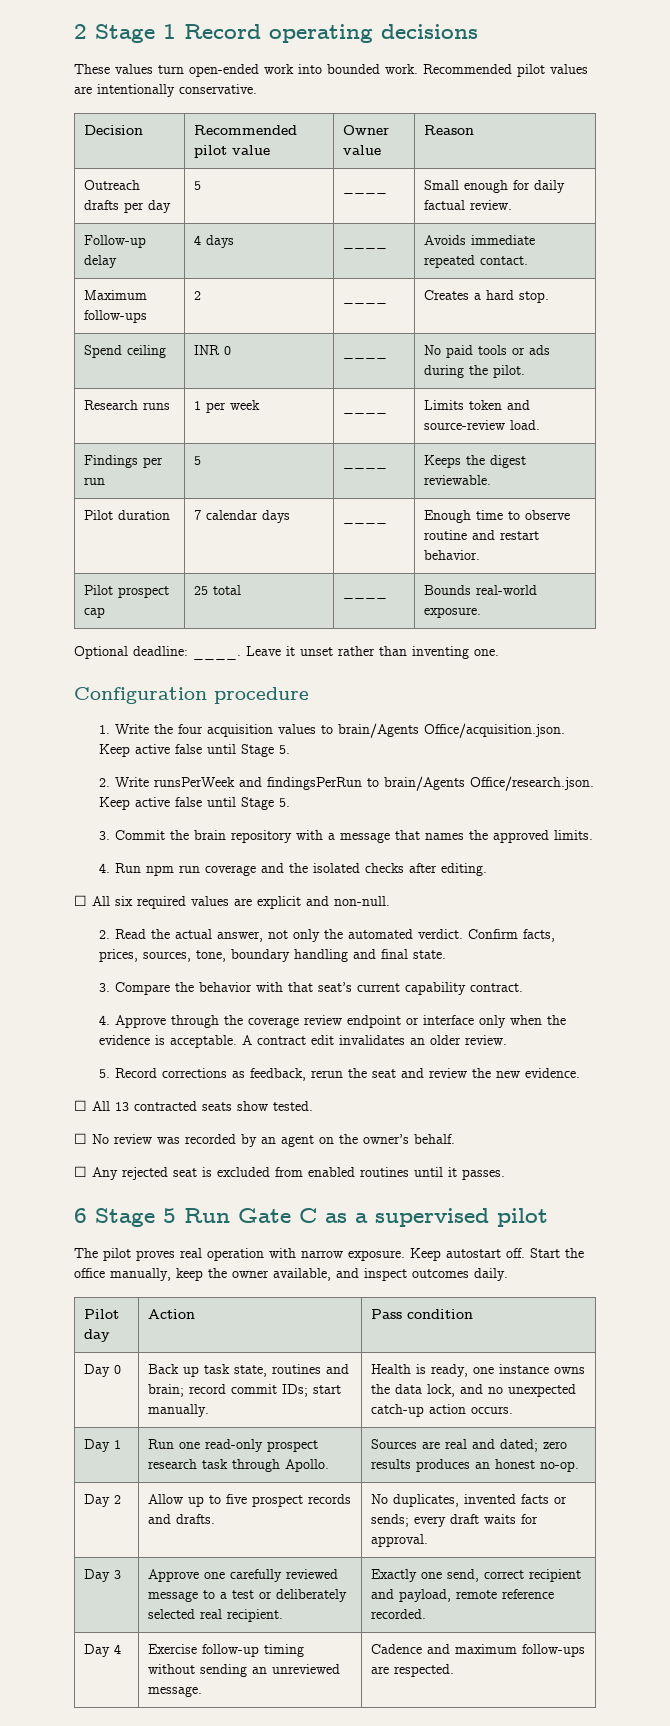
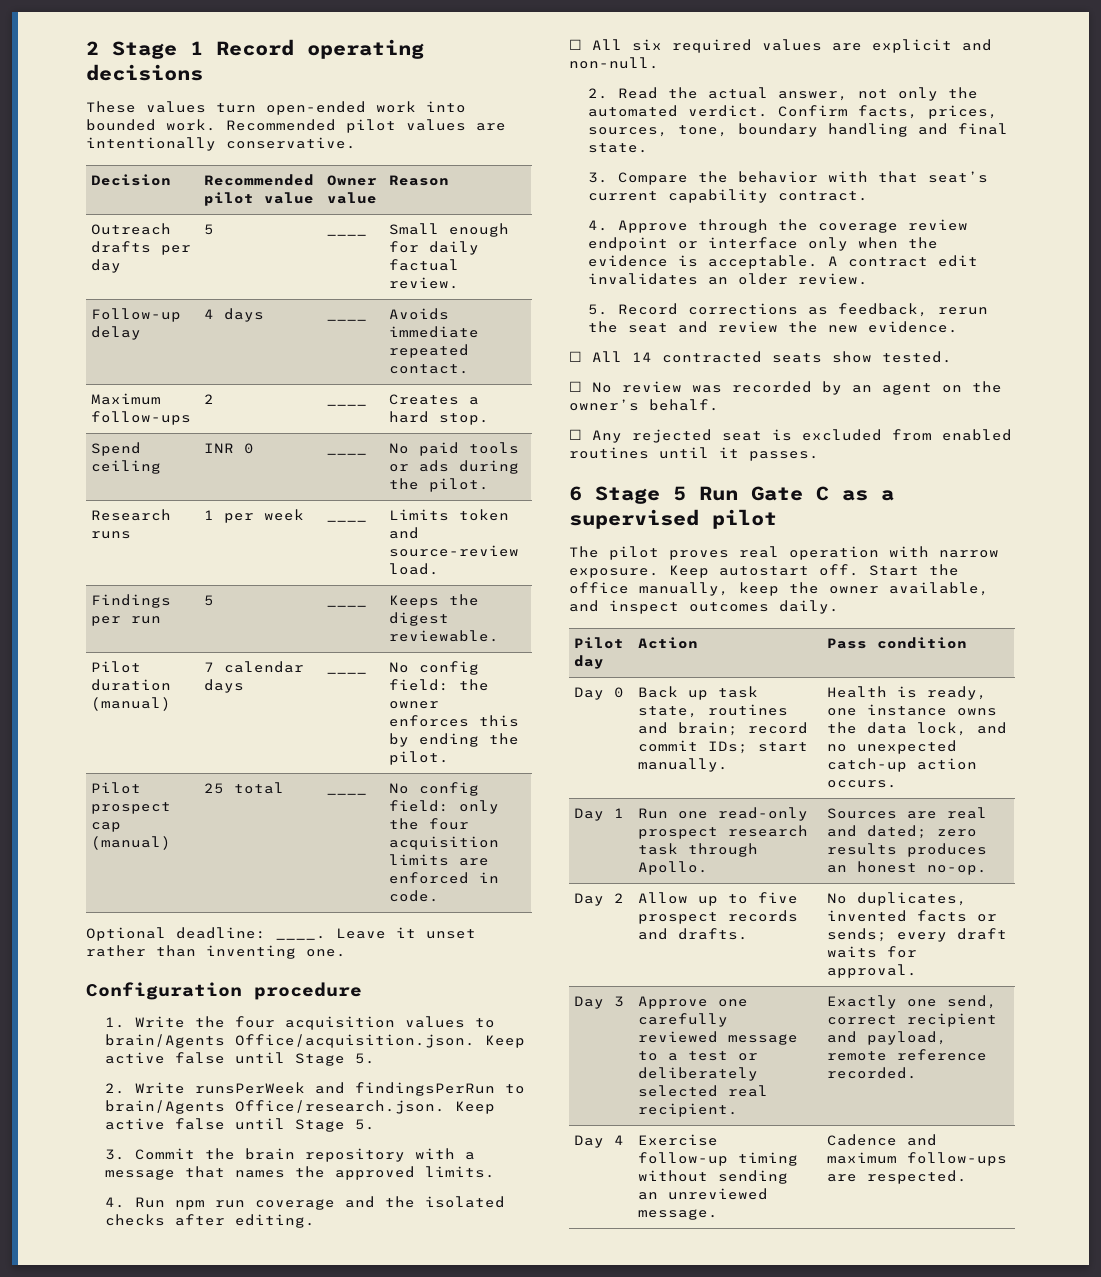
- Pilot duration | 7 calendar days | ____ | Enough time to observe routine and restart behavior.
+ Pilot duration (manual) | 7 calendar days | ____ | No config field: the owner enforces this by ending the pilot.
- Pilot prospect cap | 25 total | ____ | Bounds real-world exposure.
+ Pilot prospect cap (manual) | 25 total | ____ | No config field: only the four acquisition limits are enforced in code.
- ☐ All 13 contracted seats show tested.
+ ☐ All 14 contracted seats show tested.

